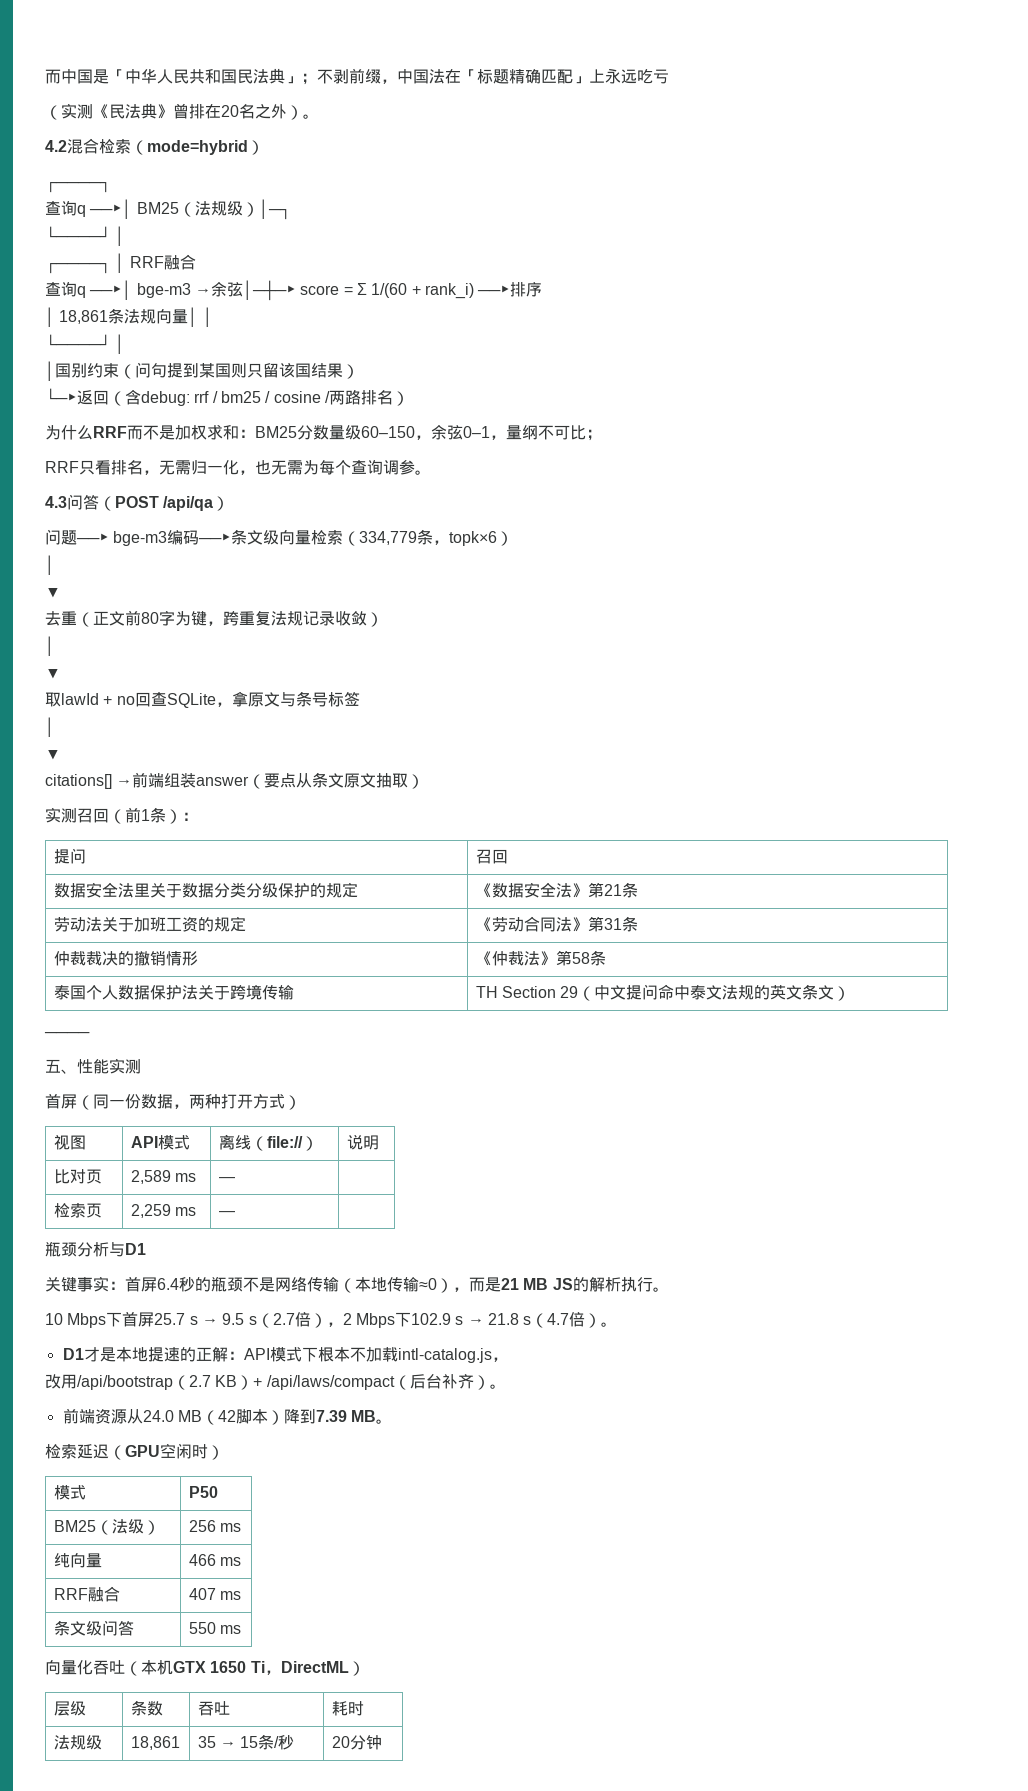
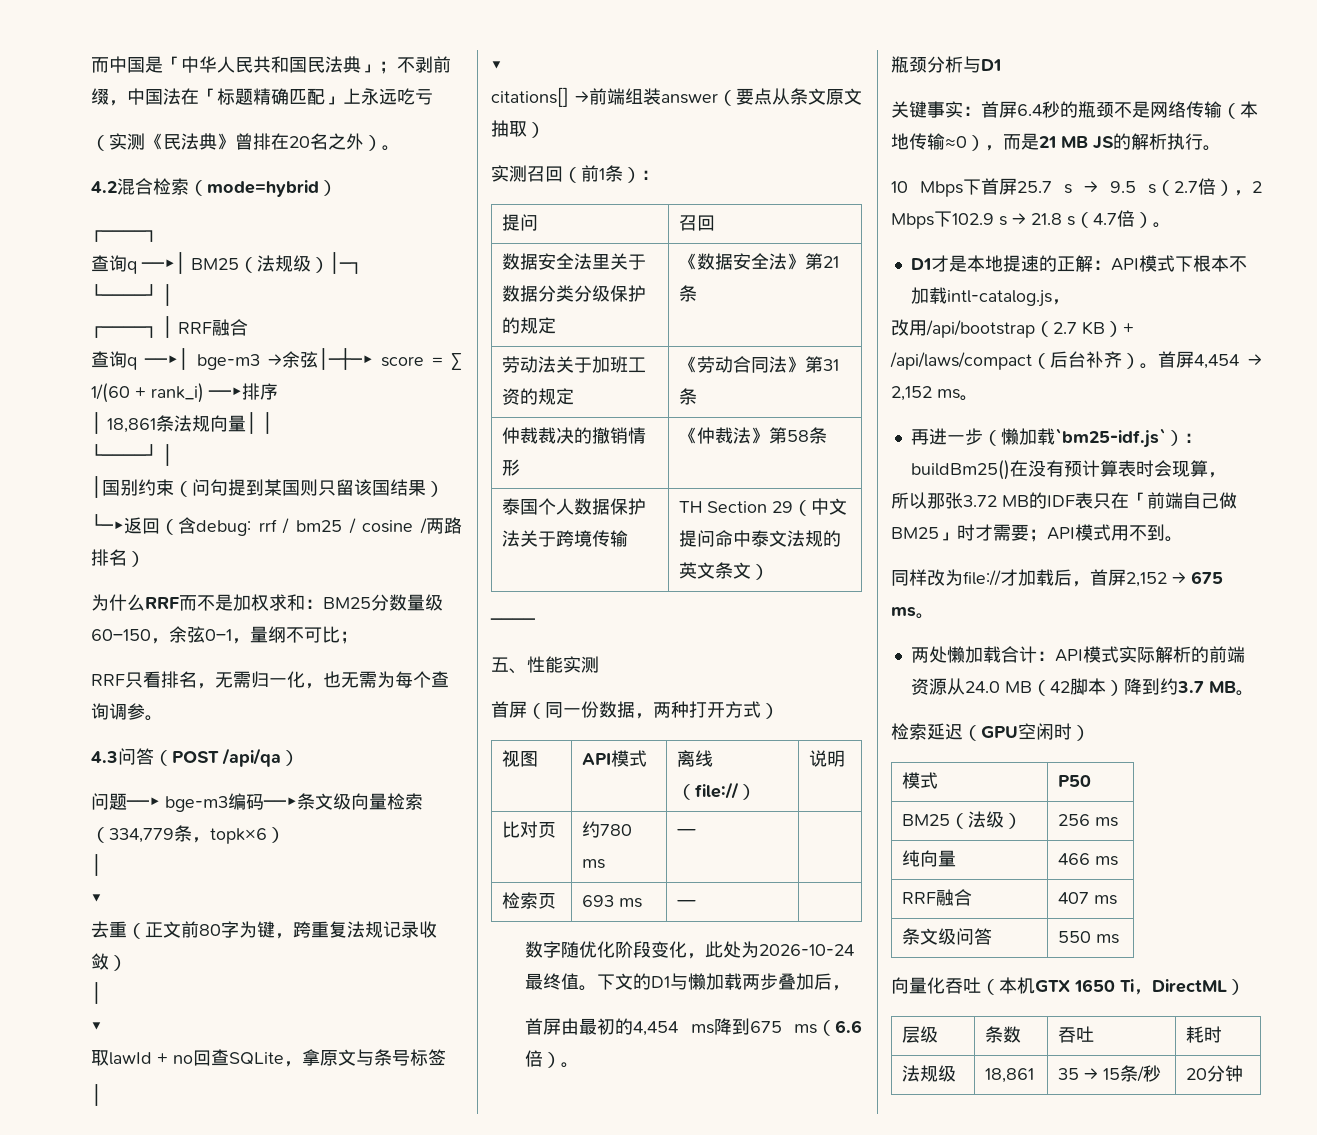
- 比对页 | 2,589 ms | — |
+ 比对页 | 约780 ms | — |
- 检索页 | 2,259 ms | — |
+ 检索页 | 693 ms | — |
+ 数字随优化阶段变化，此处为2026-10-24最终值。下文的D1与懒加载两步叠加后，
+ 首屏由最初的4,454 ms降到675 ms（6.6倍）。
- 改用/api/bootstrap（2.7 KB）+ /api/laws/compact（后台补齐）。
- 前端资源从24.0 MB（42脚本）降到7.39 MB。
+ 改用/api/bootstrap（2.7 KB）+ /api/laws/compact（后台补齐）。首屏4,454 → 2,152 ms。
+ 再进一步（懒加载`bm25-idf.js`）：buildBm25()在没有预计算表时会现算，
+ 所以那张3.72 MB的IDF表只在「前端自己做BM25」时才需要；API模式用不到。
+ 同样改为file://才加载后，首屏2,152 → 675 ms。
+ 两处懒加载合计：API模式实际解析的前端资源从24.0 MB（42脚本）降到约3.7 MB。

